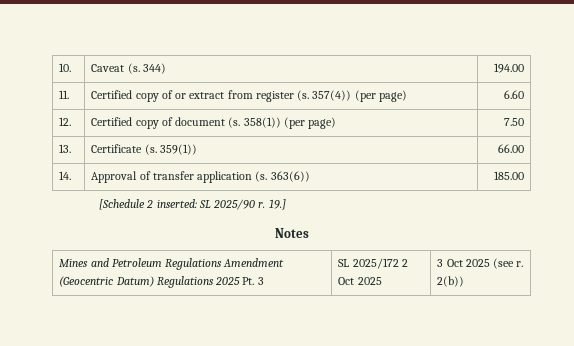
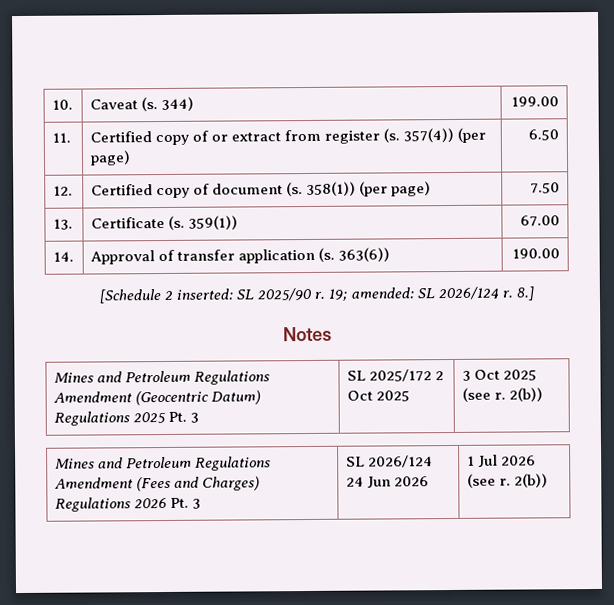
- 10. | Caveat (s. 344) | 194.00
+ 10. | Caveat (s. 344) | 199.00
- 11. | Certified copy of or extract from register (s. 357(4)) (per page) | 6.60
+ 11. | Certified copy of or extract from register (s. 357(4)) (per page) | 6.50
- 13. | Certificate (s. 359(1)) | 66.00
+ 13. | Certificate (s. 359(1)) | 67.00
- 14. | Approval of transfer application (s. 363(6)) | 185.00
+ 14. | Approval of transfer application (s. 363(6)) | 190.00
- 19.]
+ 19; amended: SL 2026/124 r. 8.]
+ Mines and Petroleum Regulations Amendment (Fees and Charges) Regulations 2026 Pt. 3 | SL 2026/124 24 Jun 2026 | 1 Jul 2026 (see r. 2(b))

